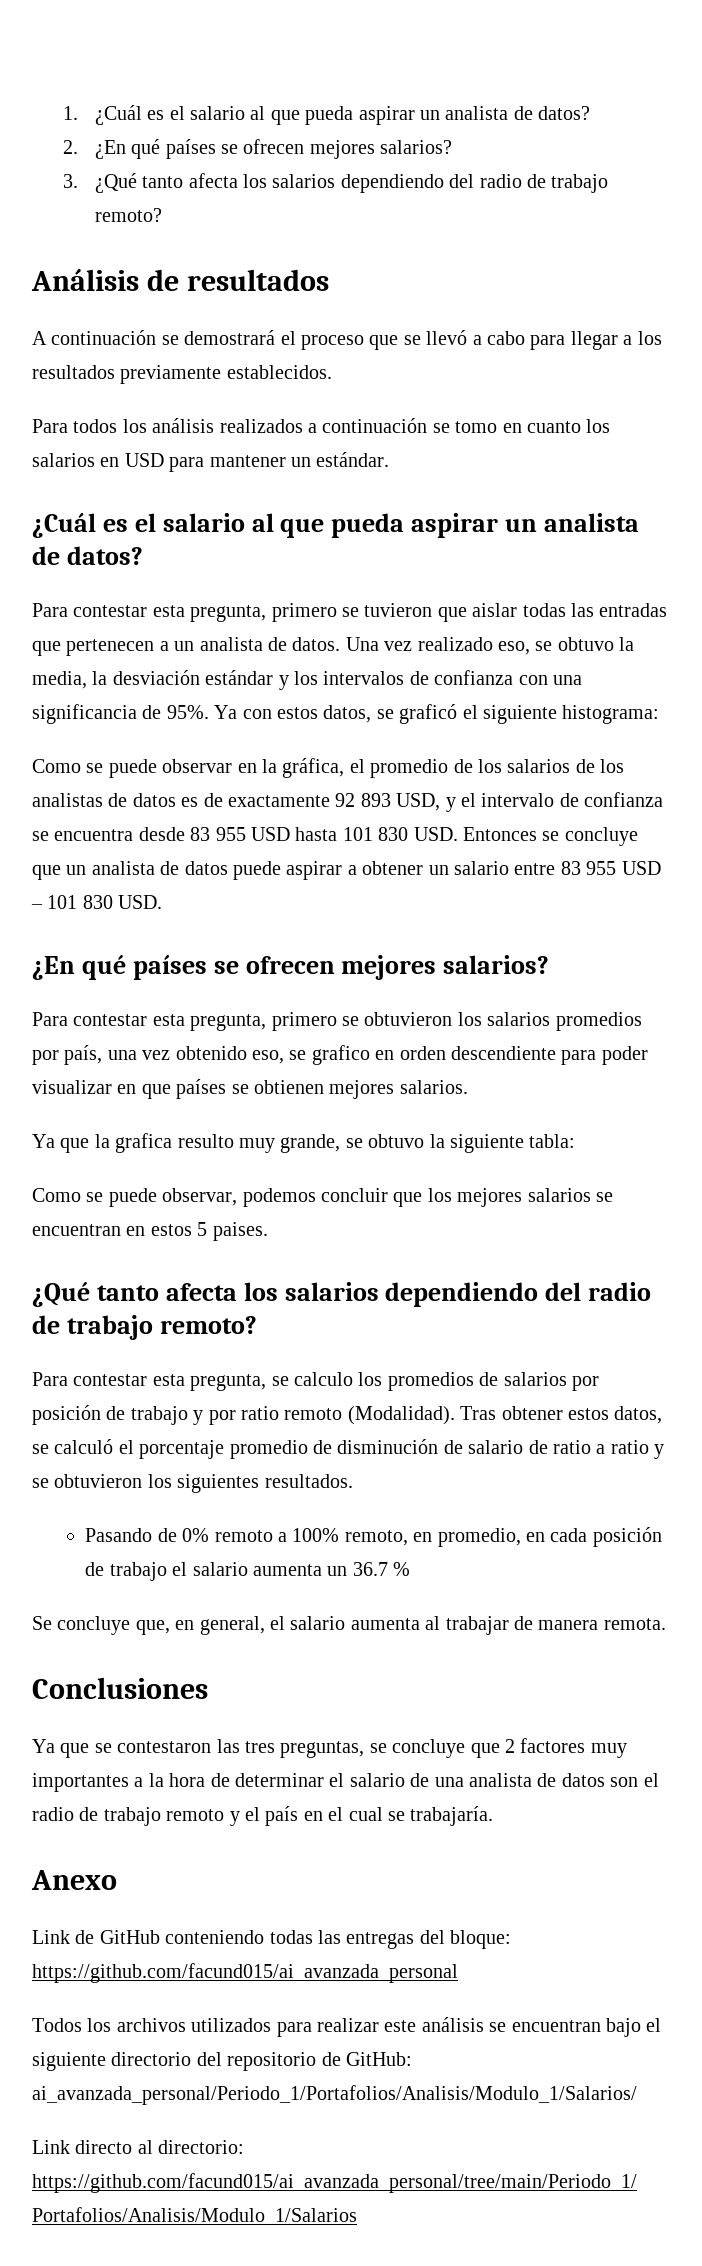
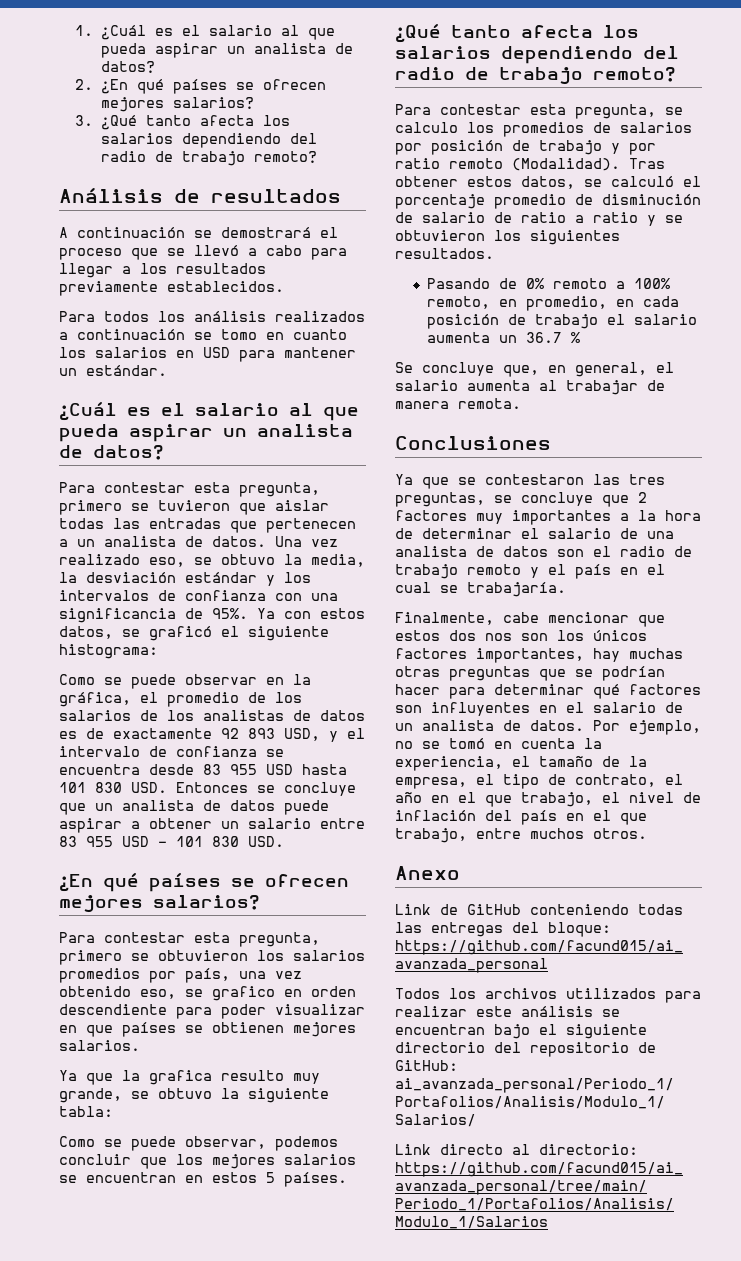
- Como se puede observar, podemos concluir que los mejores salarios se encuentran en estos 5 paises.
+ Como se puede observar, podemos concluir que los mejores salarios se encuentran en estos 5 países.
+ Finalmente, cabe mencionar que estos dos nos son los únicos factores importantes, hay muchas otras preguntas que se podrían hacer para determinar qué factores son influyentes en el salario de un analista de datos. Por ejemplo, no se tomó en cuenta la experiencia, el tamaño de la empresa, el tipo de contrato, el año en el que trabajo, el nivel de inflación del país en el que trabajo, entre muchos otros.

